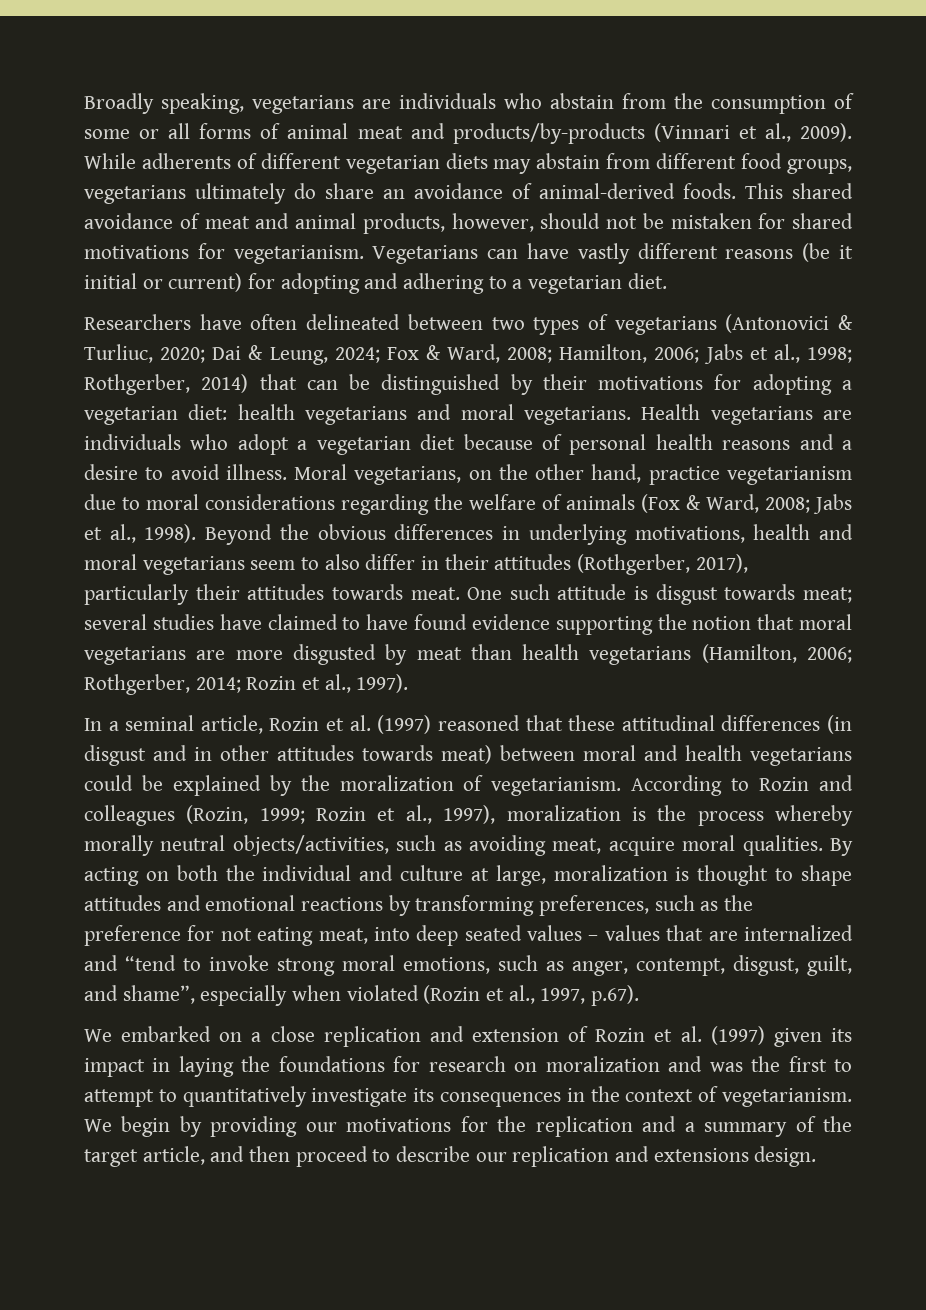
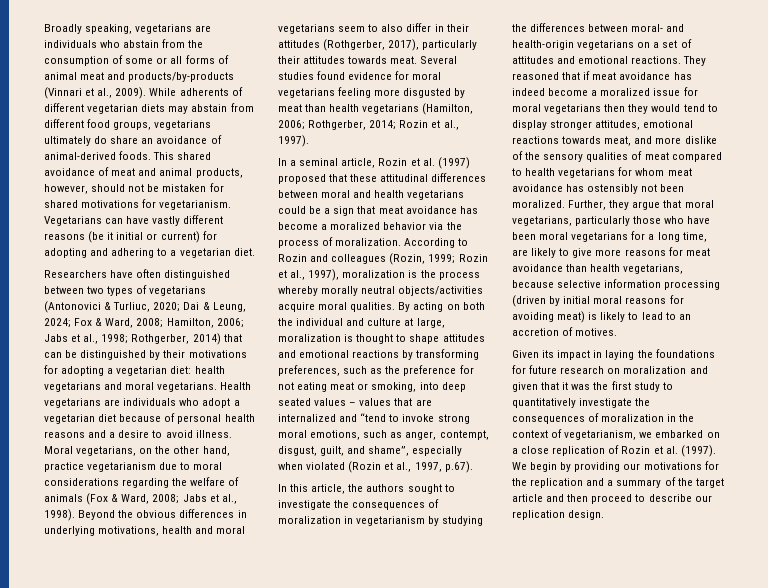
- Researchers have often delineated between two types of vegetarians (Antonovici & Turliuc, 2020; Dai & Leung, 2024; Fox & Ward, 2008; Hamilton, 2006; Jabs et al., 1998; Rothgerber, 2014) that can be distinguished by their motivations for adopting a vegetarian diet: health vegetarians and moral vegetarians.
+ Researchers have often distinguished between two types of vegetarians (Antonovici & Turliuc, 2020; Dai & Leung, 2024; Fox & Ward, 2008; Hamilton, 2006; Jabs et al., 1998; Rothgerber, 2014) that can be distinguished by their motivations for adopting a vegetarian diet: health vegetarians and moral vegetarians.
- One such attitude is disgust towards meat; several studies have claimed to have found evidence supporting the notion that moral vegetarians are more disgusted by meat than health vegetarians (Hamilton, 2006; Rothgerber, 2014; Rozin et al., 1997).
+ Several studies found evidence for moral vegetarians feeling more disgusted by meat than health vegetarians (Hamilton, 2006; Rothgerber, 2014; Rozin et al., 1997).
- In a seminal article, Rozin et al. (1997) reasoned that these attitudinal differences (in disgust and in other attitudes towards meat) between moral and health vegetarians could be explained by the moralization of vegetarianism.
+ In a seminal article, Rozin et al. (1997) proposed that these attitudinal differences between moral and health vegetarians could be a sign that meat avoidance has become a moralized behavior via the process of moralization.
- According to Rozin and colleagues (Rozin, 1999; Rozin et al., 1997), moralization is the process whereby morally neutral objects/activities, such as avoiding meat, acquire moral qualities.
+ According to Rozin and colleagues (Rozin, 1999; Rozin et al., 1997), moralization is the process whereby morally neutral objects/activities acquire moral qualities.
- By acting on both the individual and culture at large, moralization is thought to shape attitudes and emotional reactions by transforming preferences, such as the preference for not eating meat, into deep seated values – values that are internalized and “tend to invoke strong moral emotions, such as anger, contempt, disgust, guilt, and shame”, especially when violated (Rozin et al., 1997, p.67).
+ By acting on both the individual and culture at large, moralization is thought to shape attitudes and emotional reactions by transforming preferences, such as the preference for not eating meat or smoking, into deep seated values – values that are internalized and “tend to invoke strong moral emotions, such as anger, contempt, disgust, guilt, and shame”, especially when violated (Rozin et al., 1997, p.67).
- We embarked on a close replication and extension of Rozin et al. (1997) given its impact in laying the foundations for research on moralization and was the first to attempt to quantitatively investigate its consequences in the context of vegetarianism.
+ In this article, the authors sought to investigate the consequences of moralization in vegetarianism by studying the differences between moral- and health-origin vegetarians on a set of attitudes and emotional reactions. They reasoned that if meat avoidance has indeed become a moralized issue for moral vegetarians then they would tend to display stronger attitudes, emotional reactions towards meat, and more dislike of the sensory qualities of meat compared to health vegetarians for whom meat avoidance has ostensibly not been moralized. Further, they argue that moral vegetarians, particularly those who have been moral vegetarians for a long time, are likely to give more reasons for meat avoidance than health vegetarians, because selective information processing (driven by initial moral reasons for avoiding meat) is likely to lead to an accretion of motives.
+ Given its impact in laying the foundations for future research on moralization and given that it was the first study to quantitatively investigate the consequences of moralization in the context of vegetarianism, we embarked on a close replication of Rozin et al. (1997).
- We begin by providing our motivations for the replication and a summary of the target article, and then proceed to describe our replication and extensions design.
+ We begin by providing our motivations for the replication and a summary of the target article and then proceed to describe our replication design.

